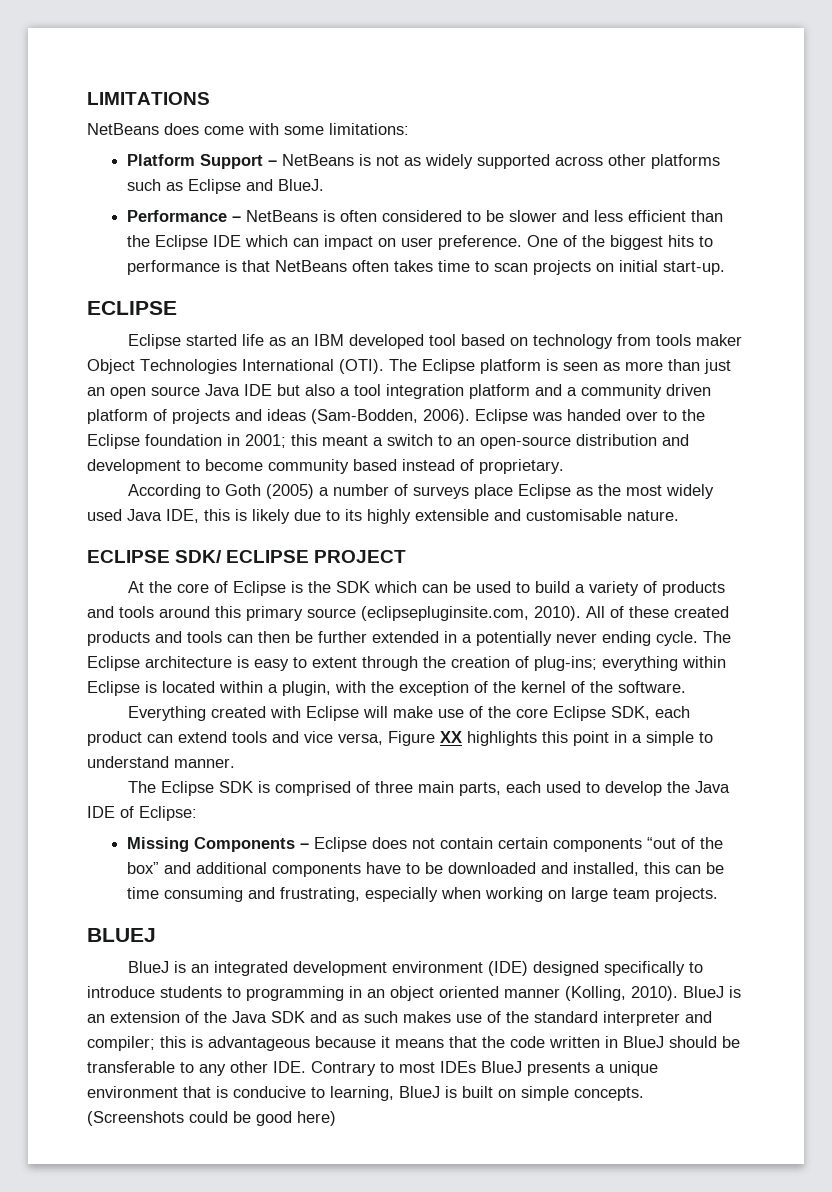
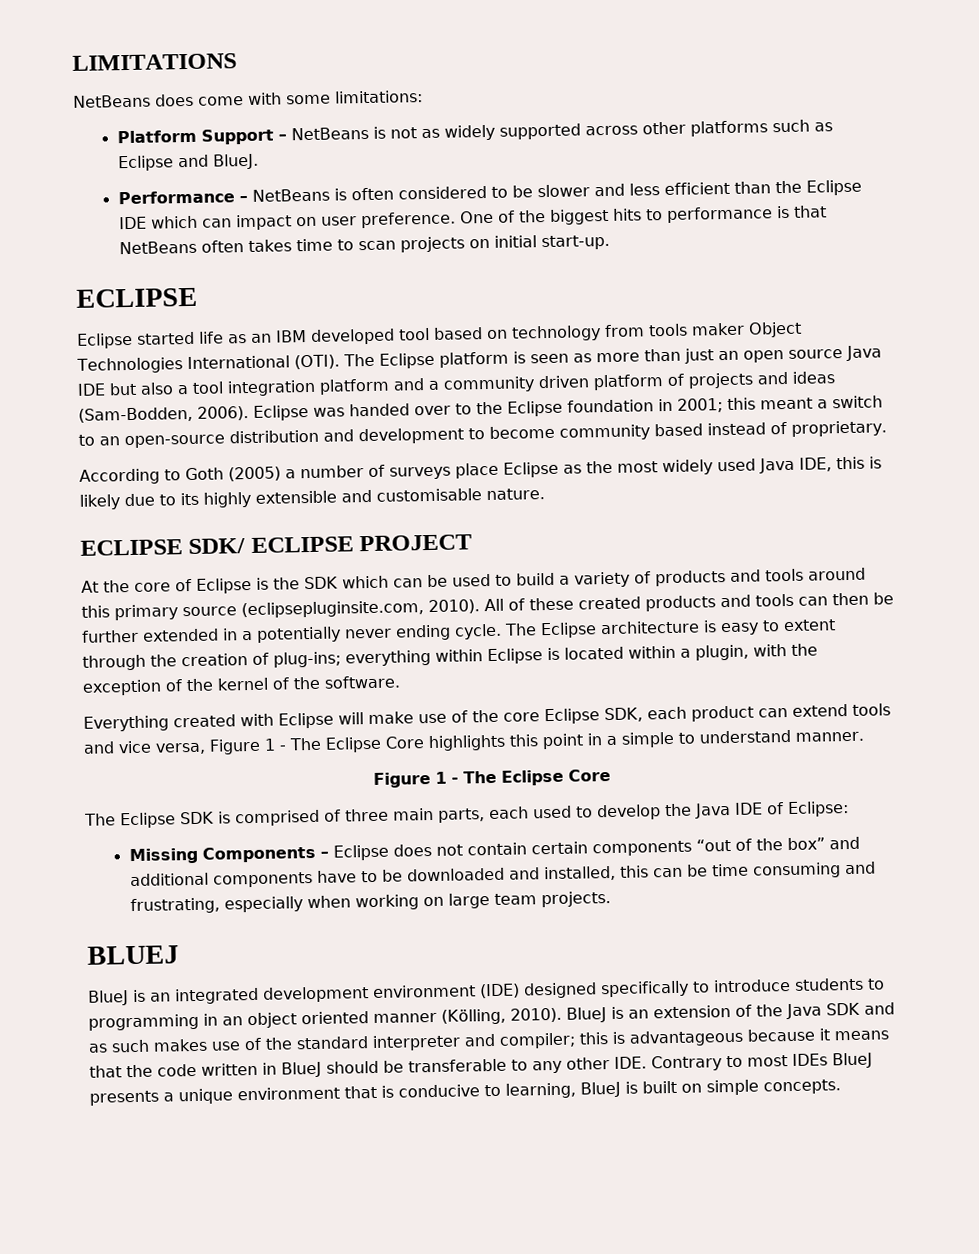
- Everything created with Eclipse will make use of the core Eclipse SDK, each product can extend tools and vice versa, Figure XX highlights this point in a simple to understand manner.
+ Everything created with Eclipse will make use of the core Eclipse SDK, each product can extend tools and vice versa, Figure 1 - The Eclipse Core highlights this point in a simple to understand manner.
+ Figure 1 - The Eclipse Core
- BlueJ is an integrated development environment (IDE) designed specifically to introduce students to programming in an object oriented manner (Kolling, 2010).
+ BlueJ is an integrated development environment (IDE) designed specifically to introduce students to programming in an object oriented manner (Kölling, 2010).
- (Screenshots could be good here)

